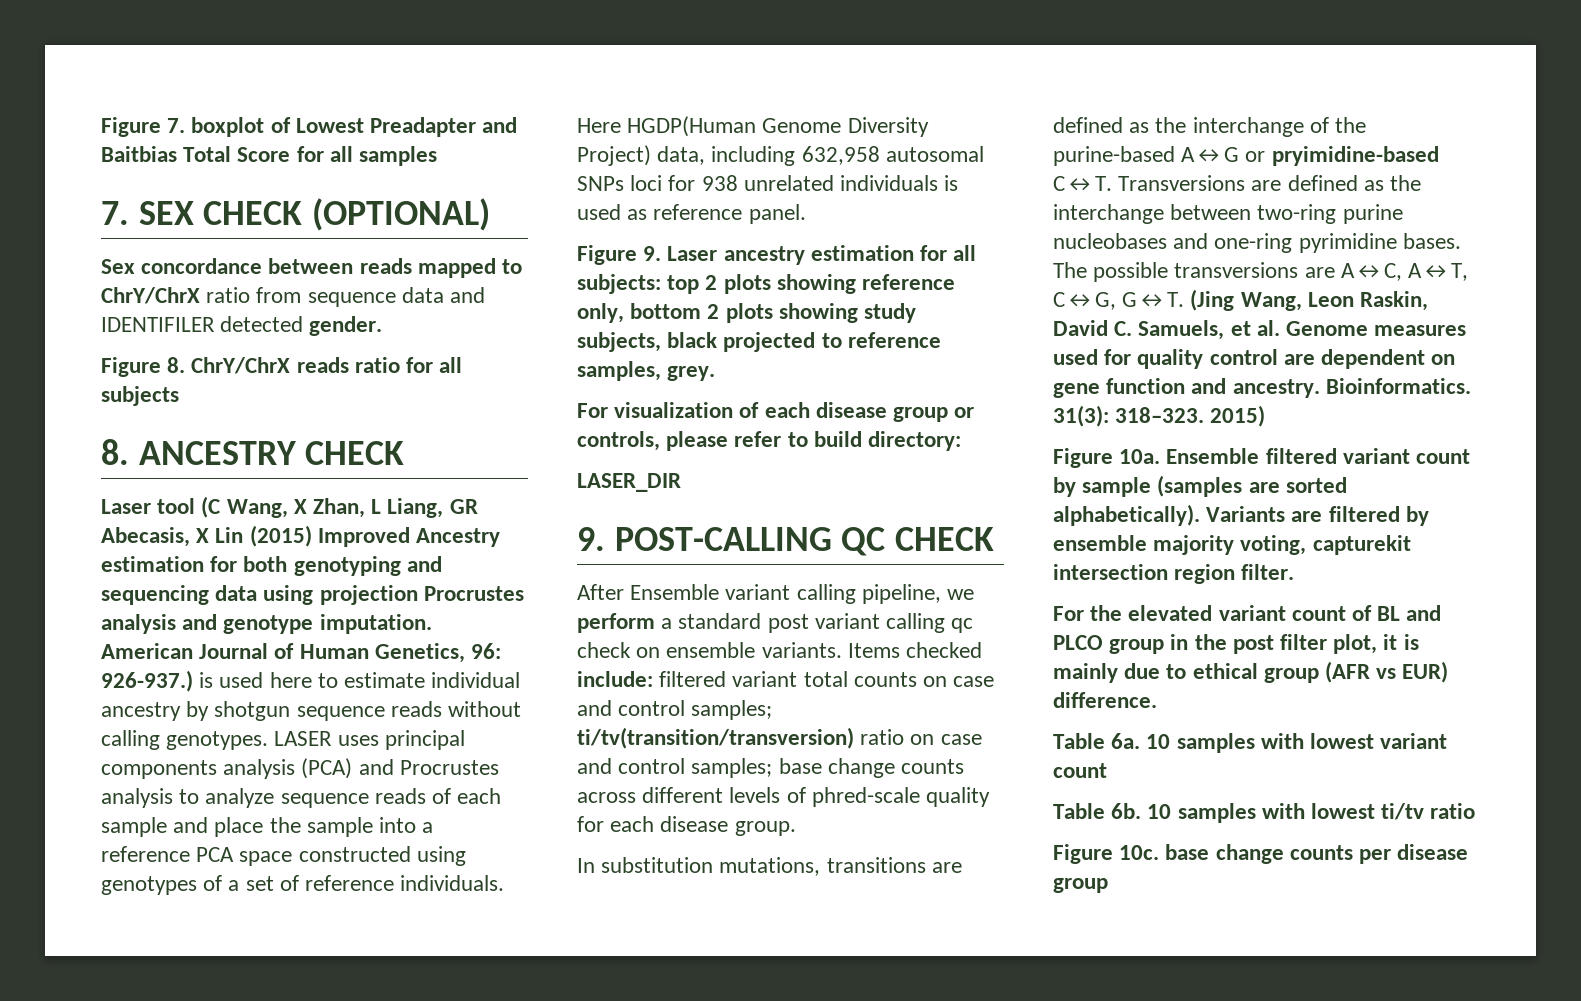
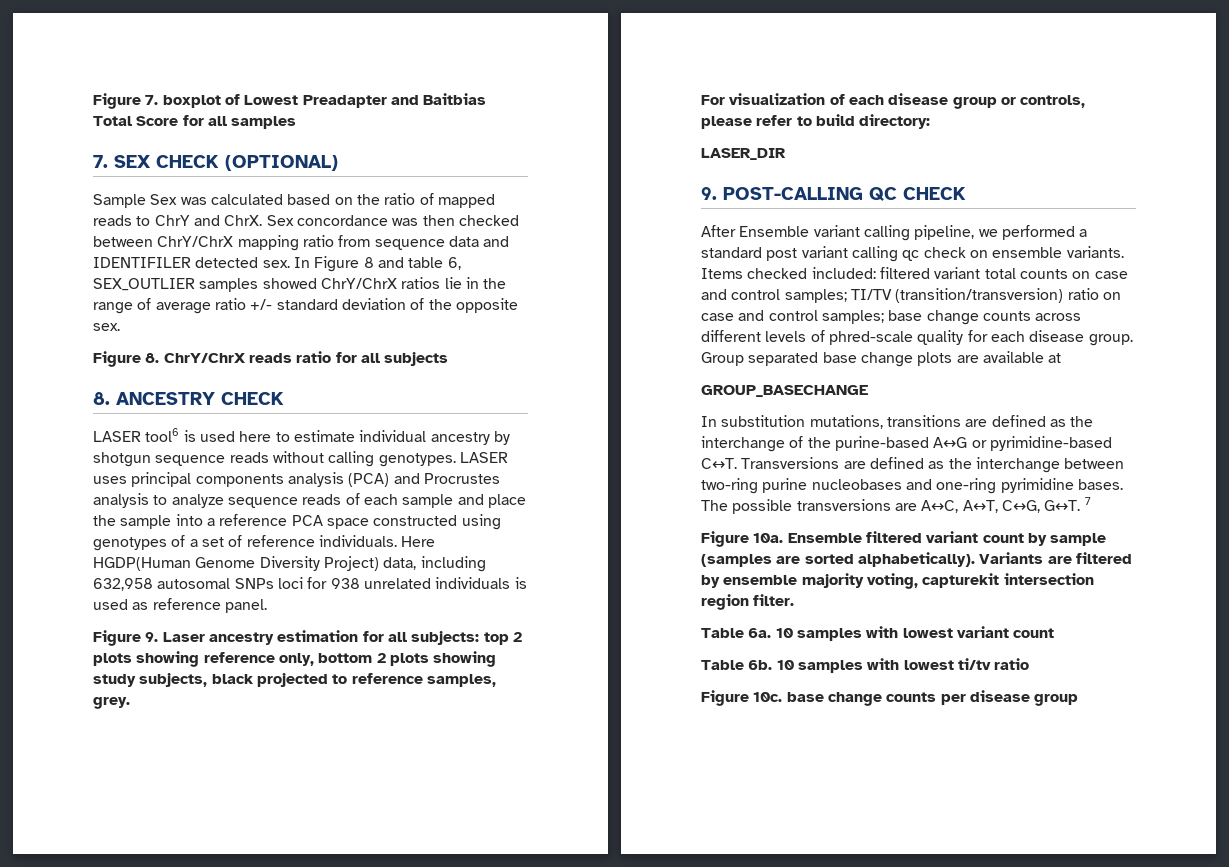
- Sex concordance between reads mapped to ChrY/ChrX ratio from sequence data and IDENTIFILER detected gender.
+ Sample Sex was calculated based on the ratio of mapped reads to ChrY and ChrX. Sex concordance was then checked between ChrY/ChrX mapping ratio from sequence data and IDENTIFILER detected sex. In Figure 8 and table 6, SEX_OUTLIER samples showed ChrY/ChrX ratios lie in the range of average ratio +/- standard deviation of the opposite sex.
- Laser tool (C Wang, X Zhan, L Liang, GR Abecasis, X Lin (2015) Improved Ancestry estimation for both genotyping and sequencing data using projection Procrustes analysis and genotype imputation. American Journal of Human Genetics, 96: 926-937.) is used here to estimate individual ancestry by shotgun sequence reads without calling genotypes.
+ LASER tool6 is used here to estimate individual ancestry by shotgun sequence reads without calling genotypes.
- After Ensemble variant calling pipeline, we perform a standard post variant calling qc check on ensemble variants.
+ After Ensemble variant calling pipeline, we performed a standard post variant calling qc check on ensemble variants.
- Items checked include: filtered variant total counts on case and control samples; ti/tv(transition/transversion) ratio on case and control samples; base change counts across different levels of phred-scale quality for each disease group.
+ Items checked included: filtered variant total counts on case and control samples; TI/TV (transition/transversion) ratio on case and control samples; base change counts across different levels of phred-scale quality for each disease group. Group separated base change plots are available at
+ GROUP_BASECHANGE
- In substitution mutations, transitions are defined as the interchange of the purine-based A↔G or pryimidine-based C↔T. Transversions are defined as the interchange between two-ring purine nucleobases and one-ring pyrimidine bases.
+ In substitution mutations, transitions are defined as the interchange of the purine-based A↔G or pyrimidine-based C↔T. Transversions are defined as the interchange between two-ring purine nucleobases and one-ring pyrimidine bases.
- The possible transversions are A↔C, A↔T, C↔G, G↔T. (Jing Wang, Leon Raskin, David C. Samuels, et al. Genome measures used for quality control are dependent on gene function and ancestry. Bioinformatics. 31(3): 318–323. 2015)
+ The possible transversions are A↔C, A↔T, C↔G, G↔T. 7
- For the elevated variant count of BL and PLCO group in the post filter plot, it is mainly due to ethical group (AFR vs EUR) difference.

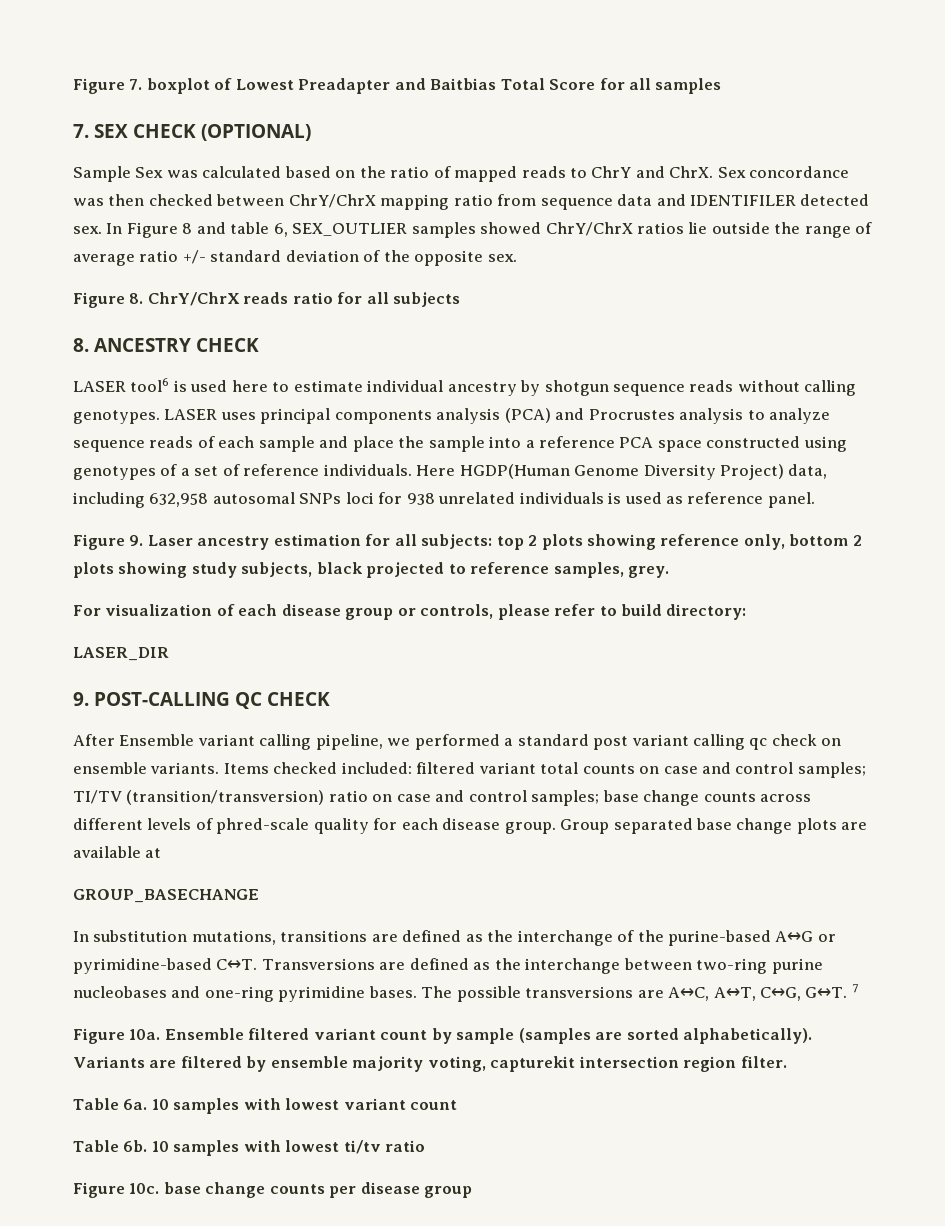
- In Figure 8 and table 6, SEX_OUTLIER samples showed ChrY/ChrX ratios lie in the range of average ratio +/- standard deviation of the opposite sex.
+ In Figure 8 and table 6, SEX_OUTLIER samples showed ChrY/ChrX ratios lie outside the range of average ratio +/- standard deviation of the opposite sex.

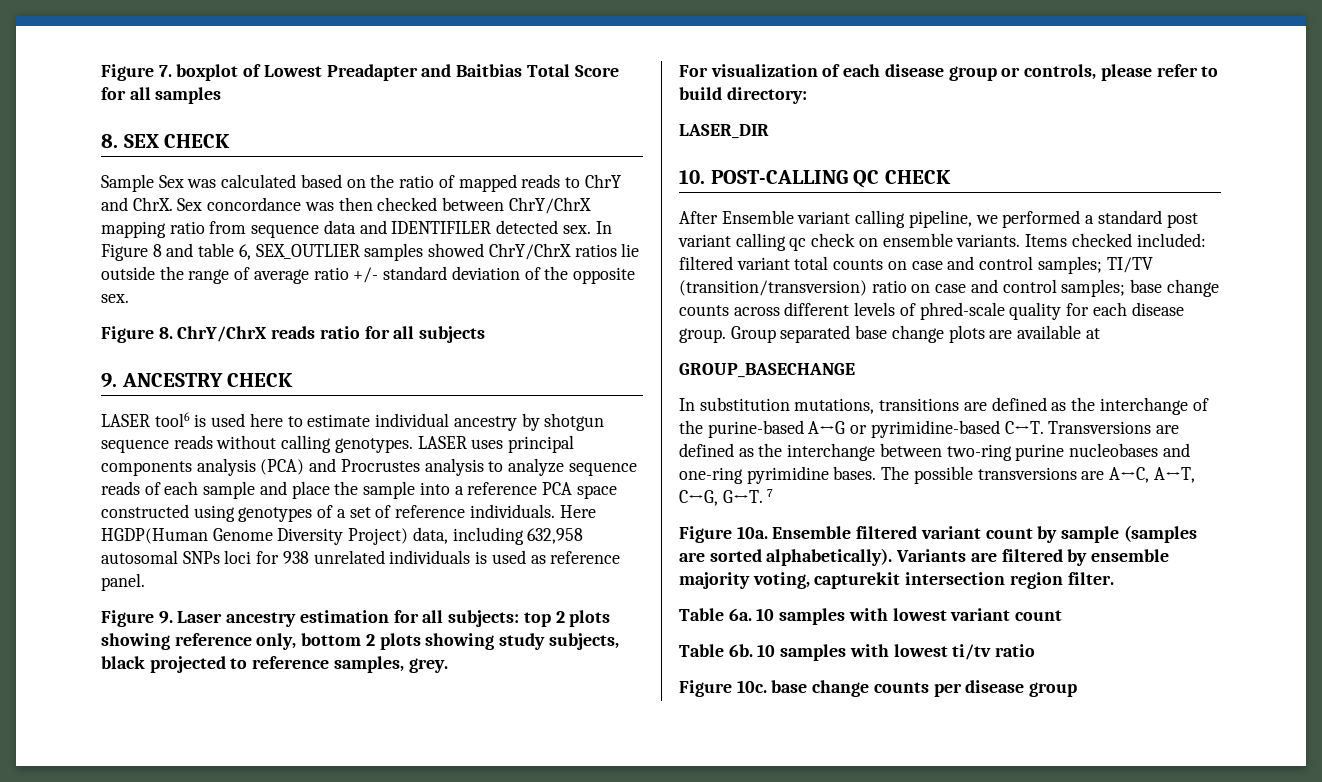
- 7. SEX CHECK (OPTIONAL)
+ 8. SEX CHECK
- 8. ANCESTRY CHECK
+ 9. ANCESTRY CHECK
- 9. POST-CALLING QC CHECK
+ 10. POST-CALLING QC CHECK

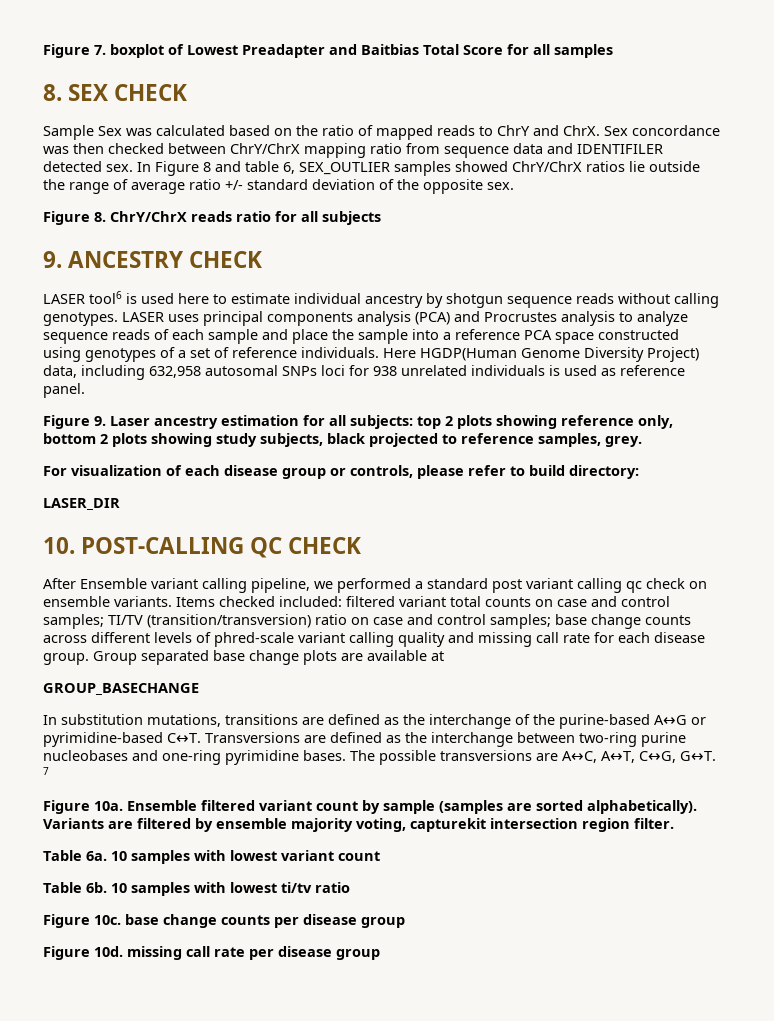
- Items checked included: filtered variant total counts on case and control samples; TI/TV (transition/transversion) ratio on case and control samples; base change counts across different levels of phred-scale quality for each disease group.
+ Items checked included: filtered variant total counts on case and control samples; TI/TV (transition/transversion) ratio on case and control samples; base change counts across different levels of phred-scale variant calling quality and missing call rate for each disease group.
+ Figure 10d. missing call rate per disease group

